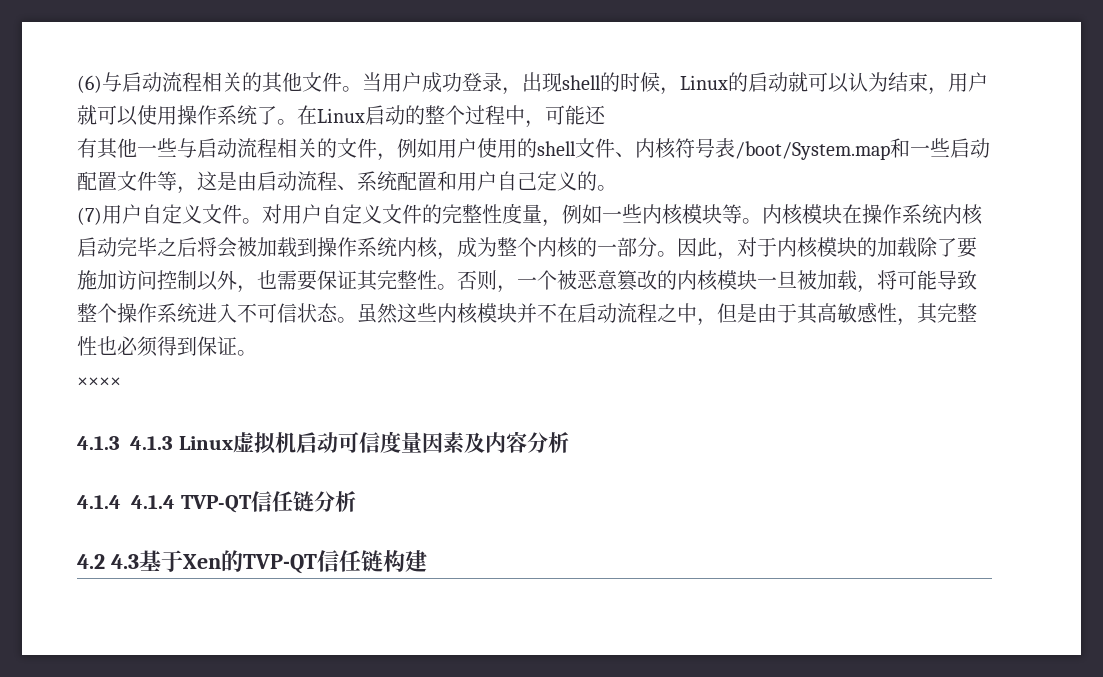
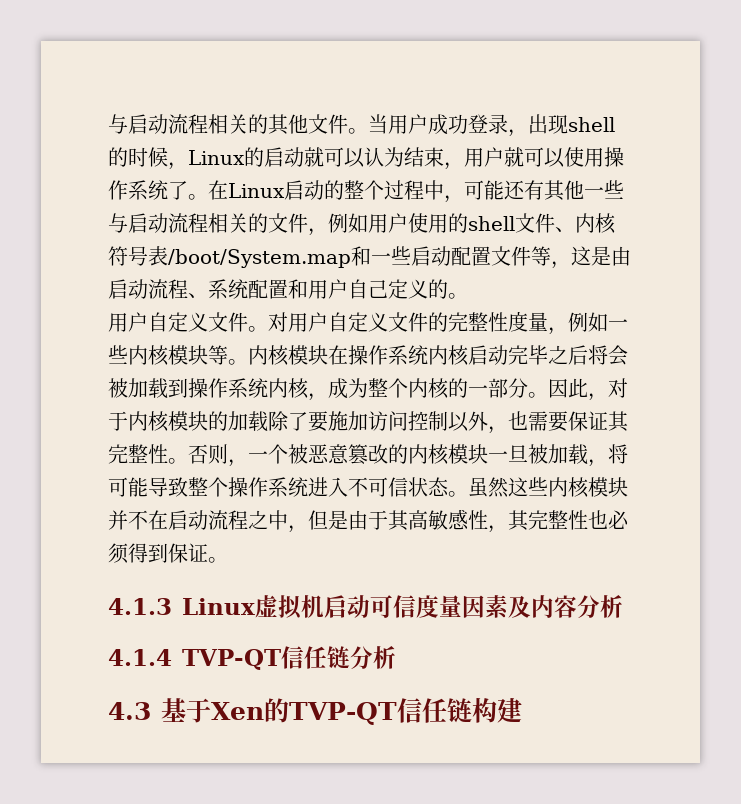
- (6)与启动流程相关的其他文件。
+ 与启动流程相关的其他文件。
- 在Linux启动的整个过程中，可能还
- 有其他一些与启动流程相关的文件，例如用户使用的shell文件、内核符号表/boot/System.map和一些启动配置文件等，这是由启动流程、系统配置和用户自己定义的。
+ 在Linux启动的整个过程中，可能还有其他一些与启动流程相关的文件，例如用户使用的shell文件、内核符号表/boot/System.map和一些启动配置文件等，这是由启动流程、系统配置和用户自己定义的。
- (7)用户自定义文件。
+ 用户自定义文件。
- ××××
- 4.1.3 4.1.3 Linux虚拟机启动可信度量因素及内容分析
+ 4.1.3 Linux虚拟机启动可信度量因素及内容分析
- 4.1.4 4.1.4 TVP-QT信任链分析
+ 4.1.4 TVP-QT信任链分析
- 4.2 4.3基于Xen的TVP-QT信任链构建
+ 4.3基于Xen的TVP-QT信任链构建

